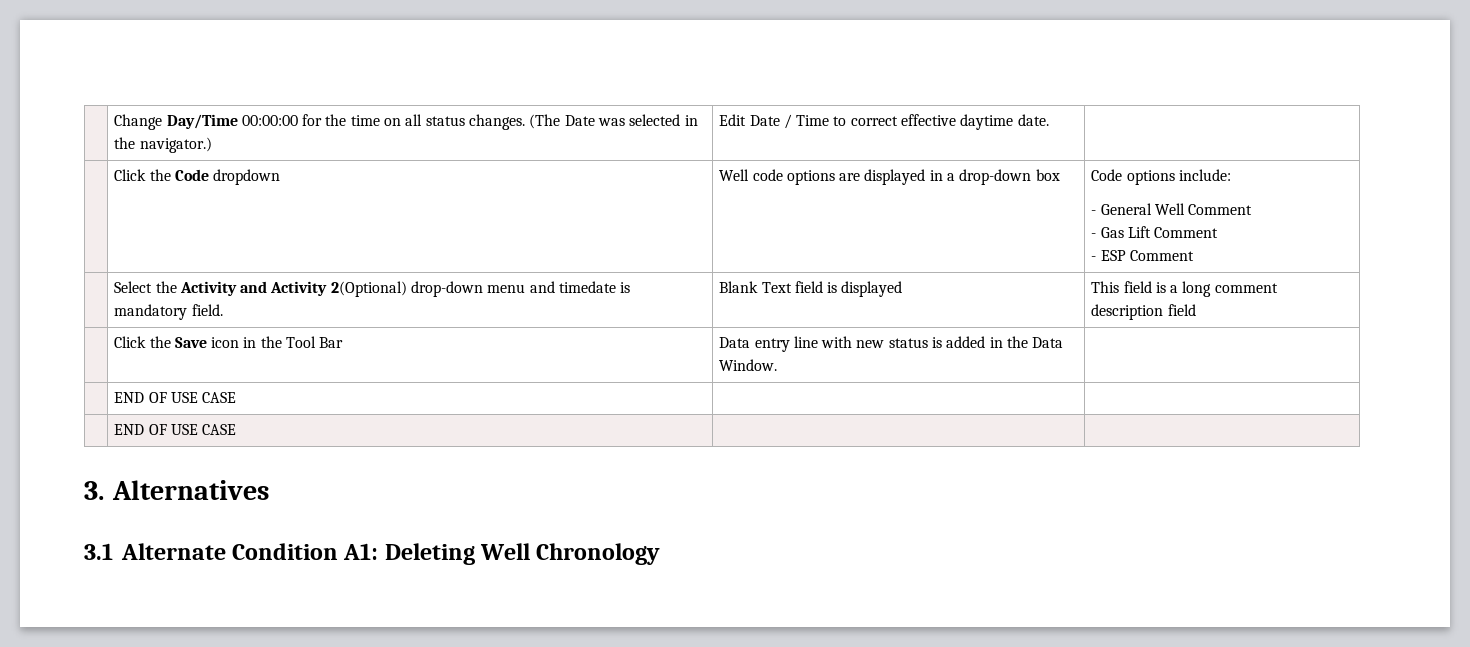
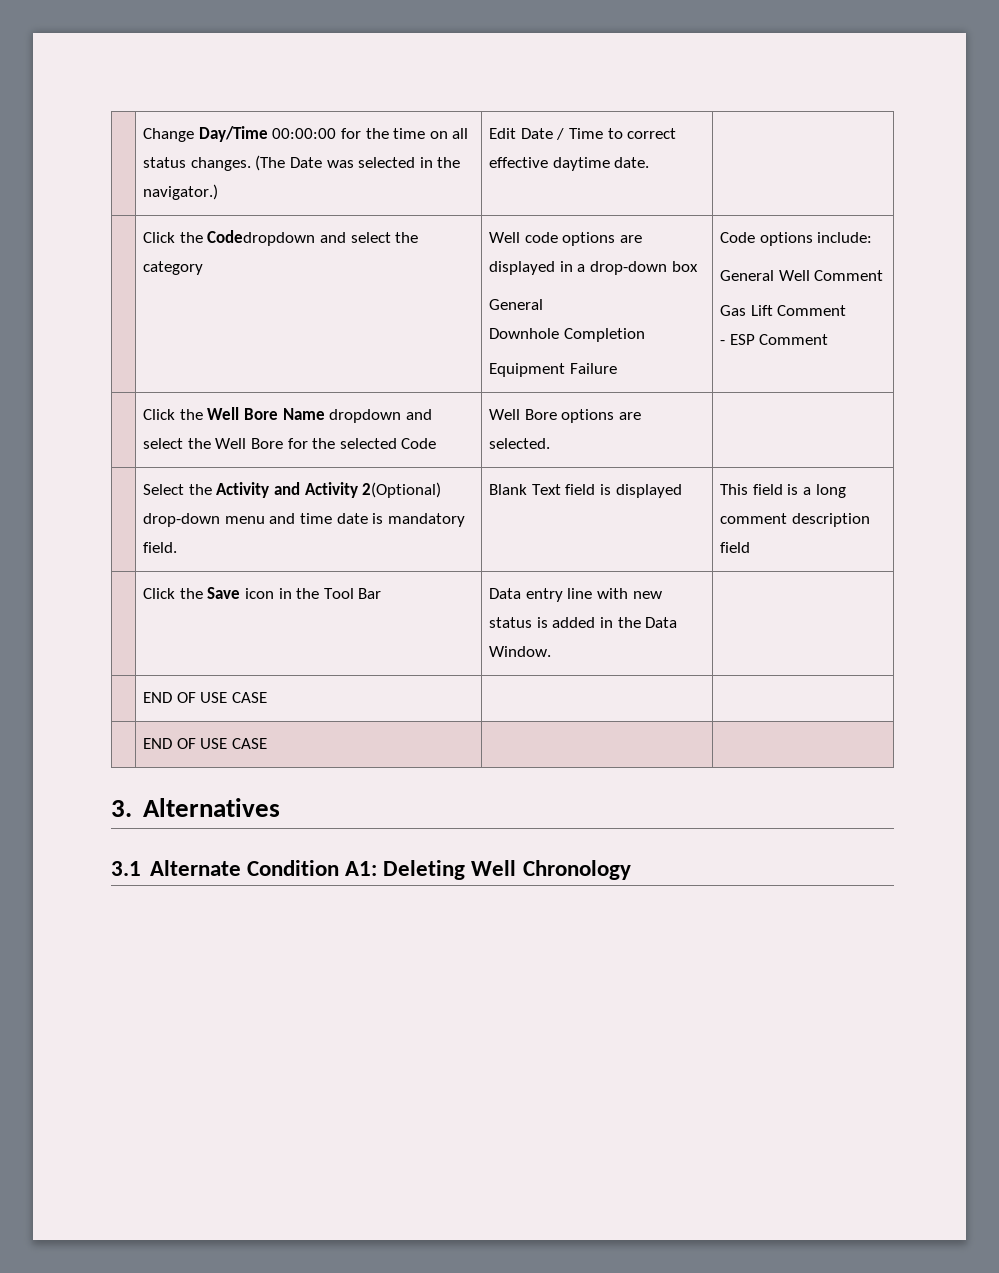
- | Click the Code dropdown | Well code options are displayed in a drop-down box | Code options include:
- - General Well Comment
- - Gas Lift Comment
+ | Click the Codedropdown and select the category | Well code options are displayed in a drop-down box
+ General
+ Downhole Completion
+ Equipment Failure | Code options include:
+ General Well Comment
+ Gas Lift Comment
+ | Click the Well Bore Name dropdown and select the Well Bore for the selected Code | Well Bore options are selected. |
- | Select the Activity and Activity 2(Optional) drop-down menu and timedate is mandatory field. | Blank Text field is displayed | This field is a long comment description field
+ | Select the Activity and Activity 2(Optional) drop-down menu and time date is mandatory field. | Blank Text field is displayed | This field is a long comment description field

